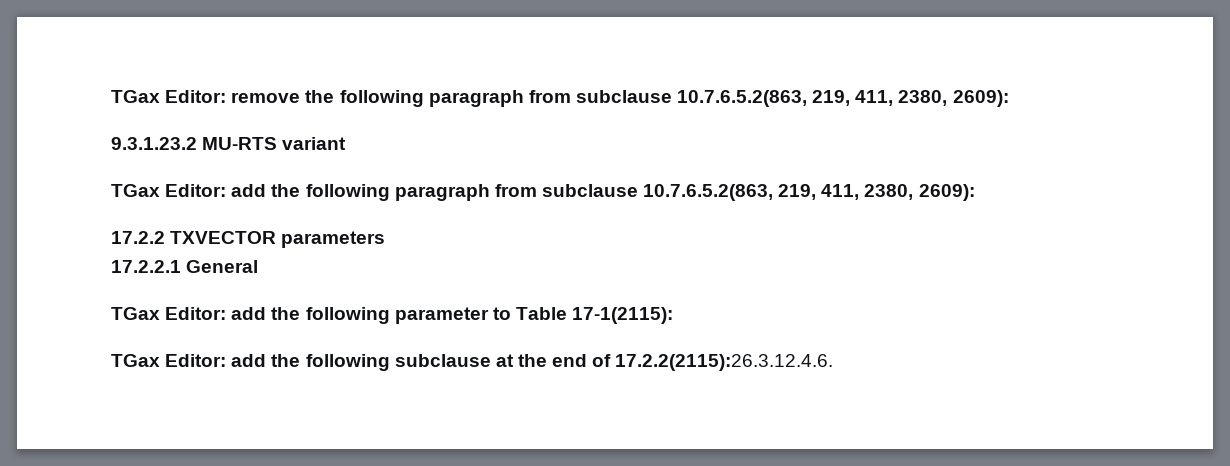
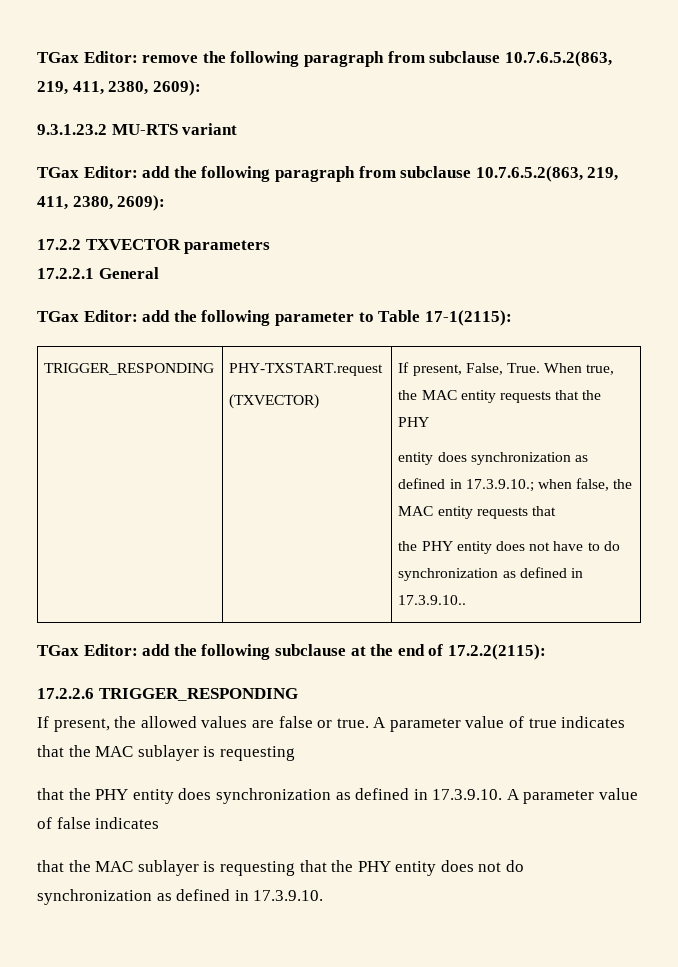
+ TRIGGER_RESPONDING | PHY-TXSTART.request
+ (TXVECTOR) | If present, False, True. When true, the MAC entity requests that the PHY
+ entity does synchronization as defined in 17.3.9.10.; when false, the MAC entity requests that
+ the PHY entity does not have to do synchronization as defined in 17.3.9.10..
- TGax Editor: add the following subclause at the end of 17.2.2(2115):26.3.12.4.6.
+ TGax Editor: add the following subclause at the end of 17.2.2(2115):
+ 17.2.2.6 TRIGGER_RESPONDING
+ If present, the allowed values are false or true. A parameter value of true indicates that the MAC sublayer is requesting
+ that the PHY entity does synchronization as defined in 17.3.9.10. A parameter value of false indicates
+ that the MAC sublayer is requesting that the PHY entity does not do synchronization as defined in 17.3.9.10.

